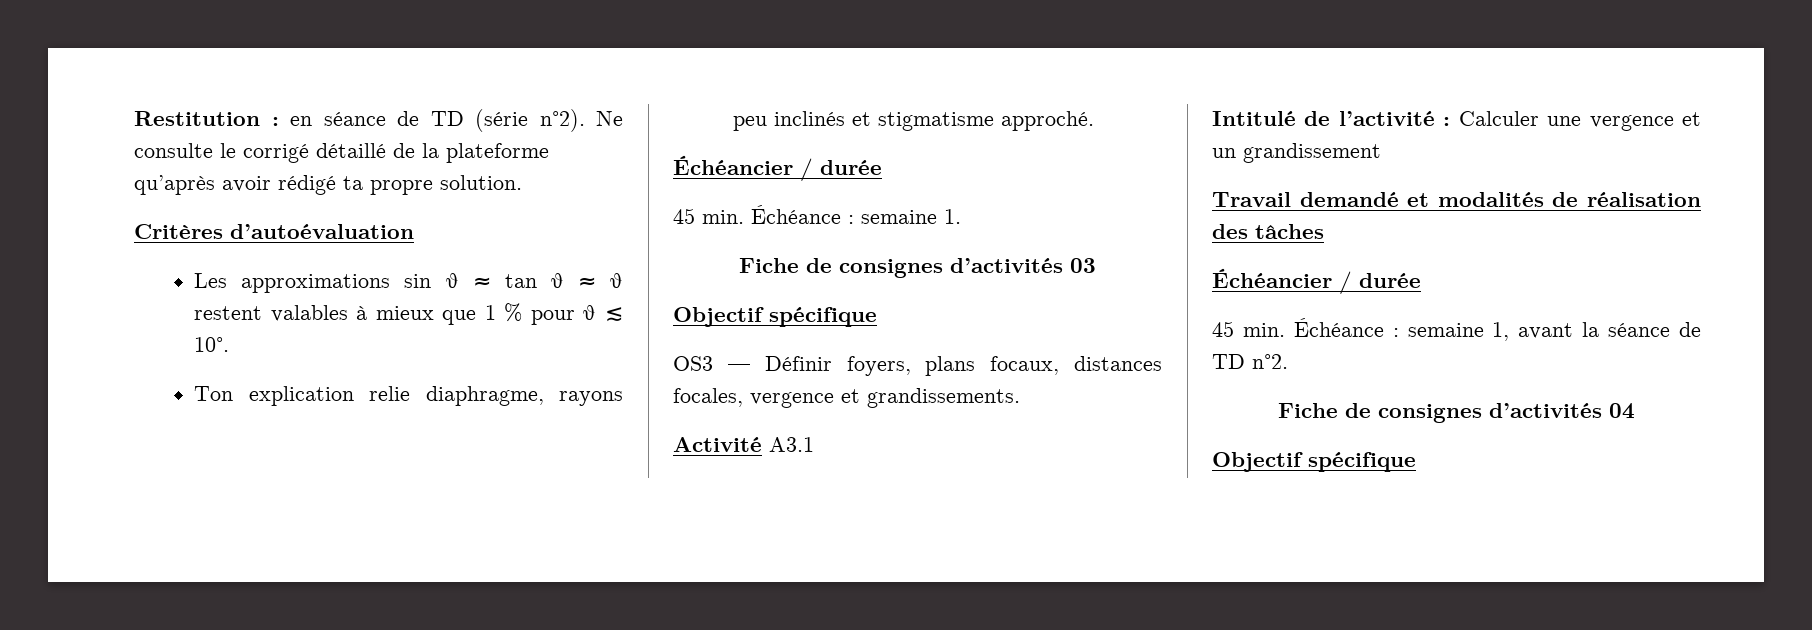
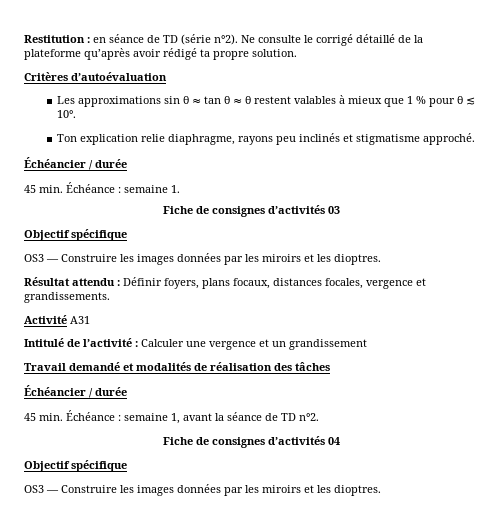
  Fiche de consignes d’activités 03
  Objectif spécifique
- OS3 — Définir foyers, plans focaux, distances focales, vergence et grandissements.
+ OS3 — Construire les images données par les miroirs et les dioptres.
+ Résultat attendu : Définir foyers, plans focaux, distances focales, vergence et grandissements.
- Activité A3.1
+ Activité A31
  Fiche de consignes d’activités 04
  Objectif spécifique
+ OS3 — Construire les images données par les miroirs et les dioptres.

